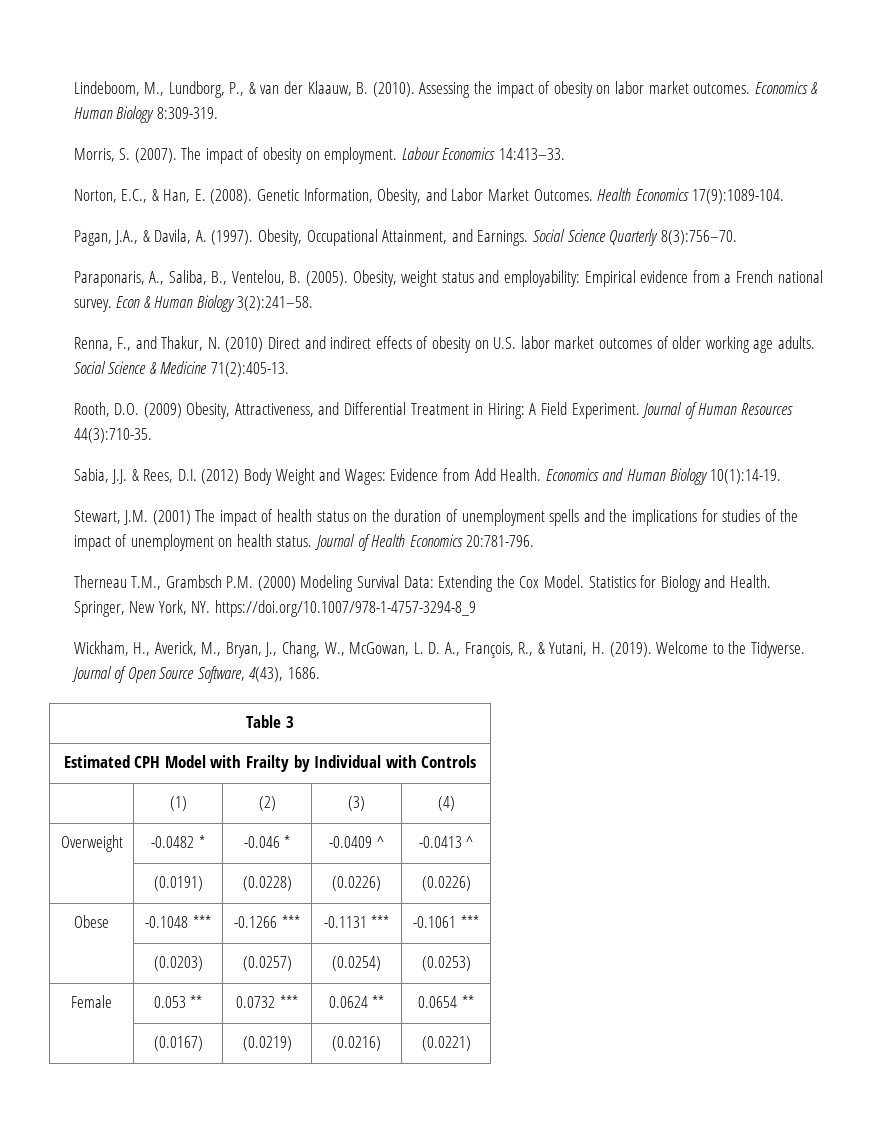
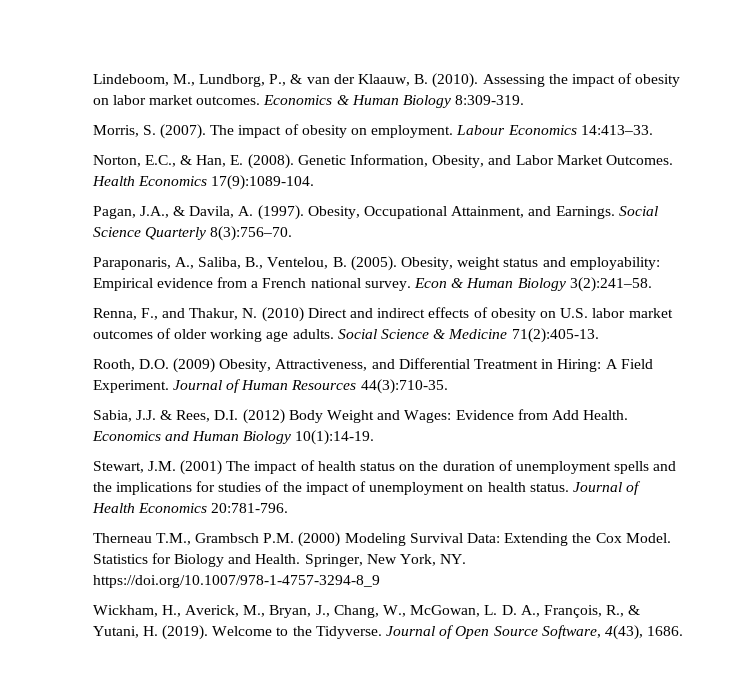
- Table 3
- Estimated CPH Model with Frailty by Individual with Controls
- | (1) | (2) | (3) | (4)
- Overweight | -0.0482 * | -0.046 * | -0.0409 ^ | -0.0413 ^
- | (0.0191) | (0.0228) | (0.0226) | (0.0226)
- Obese | -0.1048 *** | -0.1266 *** | -0.1131 *** | -0.1061 ***
- | (0.0203) | (0.0257) | (0.0254) | (0.0253)
- Female | 0.053 ** | 0.0732 *** | 0.0624 ** | 0.0654 **
- | (0.0167) | (0.0219) | (0.0216) | (0.0221)

